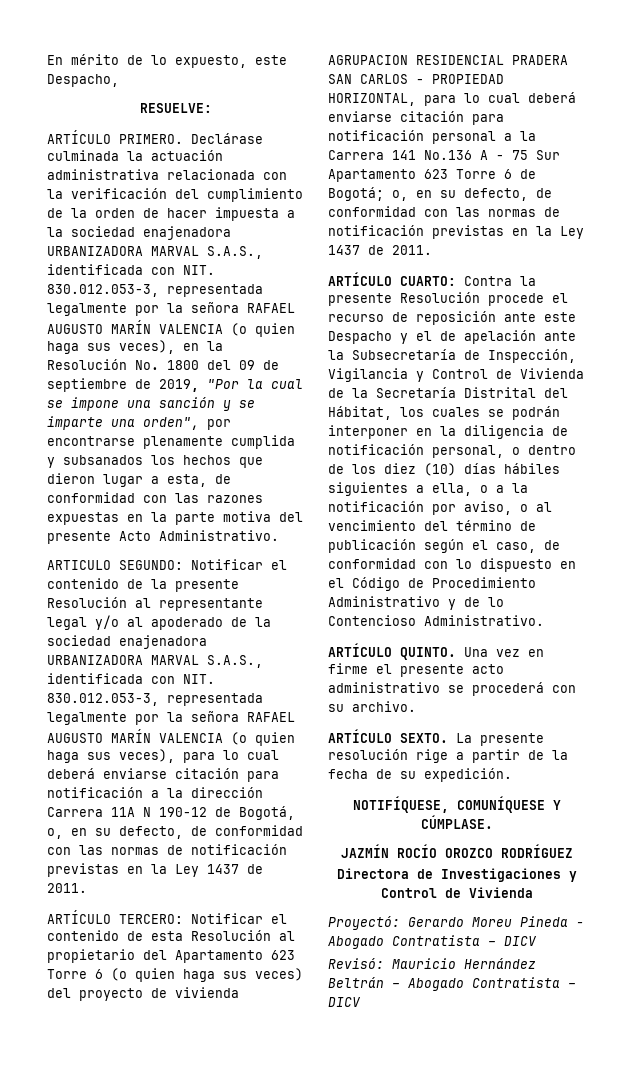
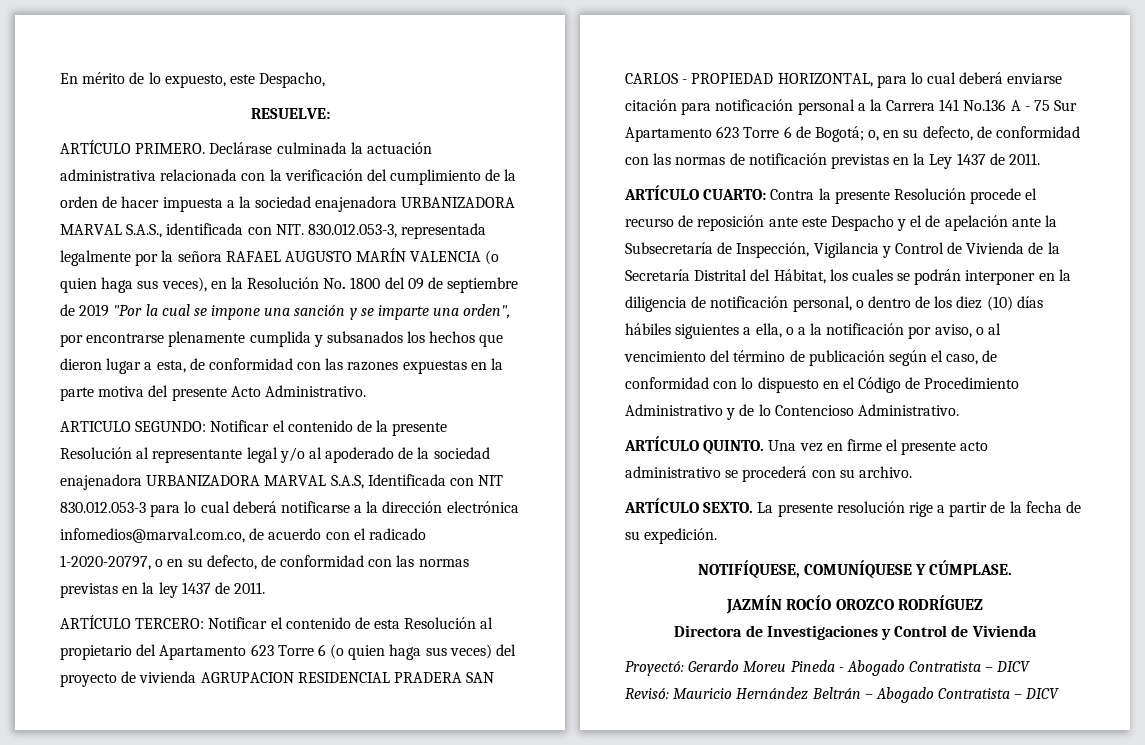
- Declárase culminada la actuación administrativa relacionada con la verificación del cumplimiento de la orden de hacer impuesta a la sociedad enajenadora URBANIZADORA MARVAL S.A.S., identificada con NIT. 830.012.053-3, representada legalmente por la señora RAFAEL AUGUSTO MARÍN VALENCIA (o quien haga sus veces), en la Resolución No. 1800 del 09 de septiembre de 2019, "Por la cual se impone una sanción y se imparte una orden", por encontrarse plenamente cumplida y subsanados los hechos que dieron lugar a esta, de conformidad con las razones expuestas en la parte motiva del presente Acto Administrativo.
+ Declárase culminada la actuación administrativa relacionada con la verificación del cumplimiento de la orden de hacer impuesta a la sociedad enajenadora URBANIZADORA MARVAL S.A.S., identificada con NIT. 830.012.053-3, representada legalmente por la señora RAFAEL AUGUSTO MARÍN VALENCIA (o quien haga sus veces), en la Resolución No. 1800 del 09 de septiembre de 2019 "Por la cual se impone una sanción y se imparte una orden", por encontrarse plenamente cumplida y subsanados los hechos que dieron lugar a esta, de conformidad con las razones expuestas en la parte motiva del presente Acto Administrativo.
- ARTICULO SEGUNDO: Notificar el contenido de la presente Resolución al representante legal y/o al apoderado de la sociedad enajenadora URBANIZADORA MARVAL S.A.S., identificada con NIT. 830.012.053-3, representada legalmente por la señora RAFAEL AUGUSTO MARÍN VALENCIA (o quien haga sus veces), para lo cual deberá enviarse citación para notificación a la dirección Carrera 11A N 190-12 de Bogotá, o, en su defecto, de conformidad con las normas de notificación previstas en la Ley 1437 de 2011.
+ ARTICULO SEGUNDO: Notificar el contenido de la presente Resolución al representante legal y/o al apoderado de la sociedad enajenadora URBANIZADORA MARVAL S.A.S, Identificada con NIT 830.012.053-3 para lo cual deberá notificarse a la dirección electrónica infomedios@marval.com.co, de acuerdo con el radicado 1-2020-20797, o en su defecto, de conformidad con las normas previstas en la ley 1437 de 2011.

